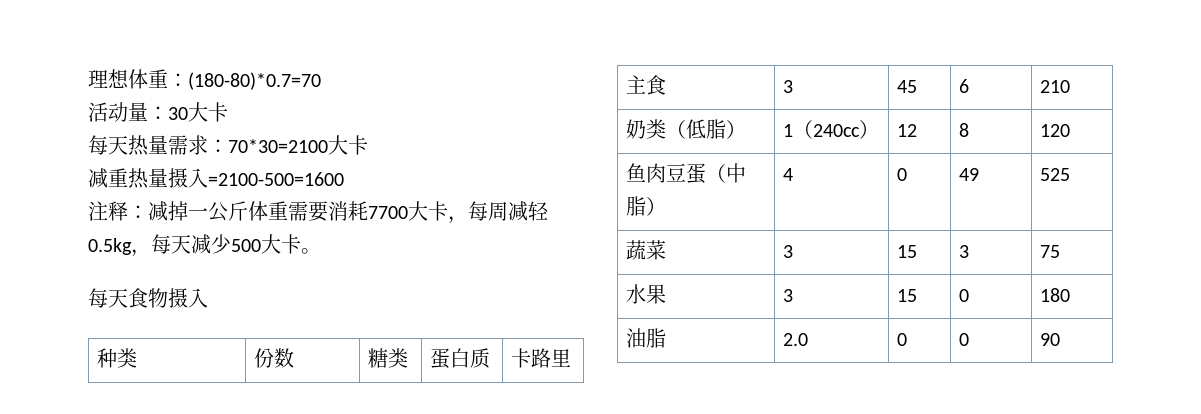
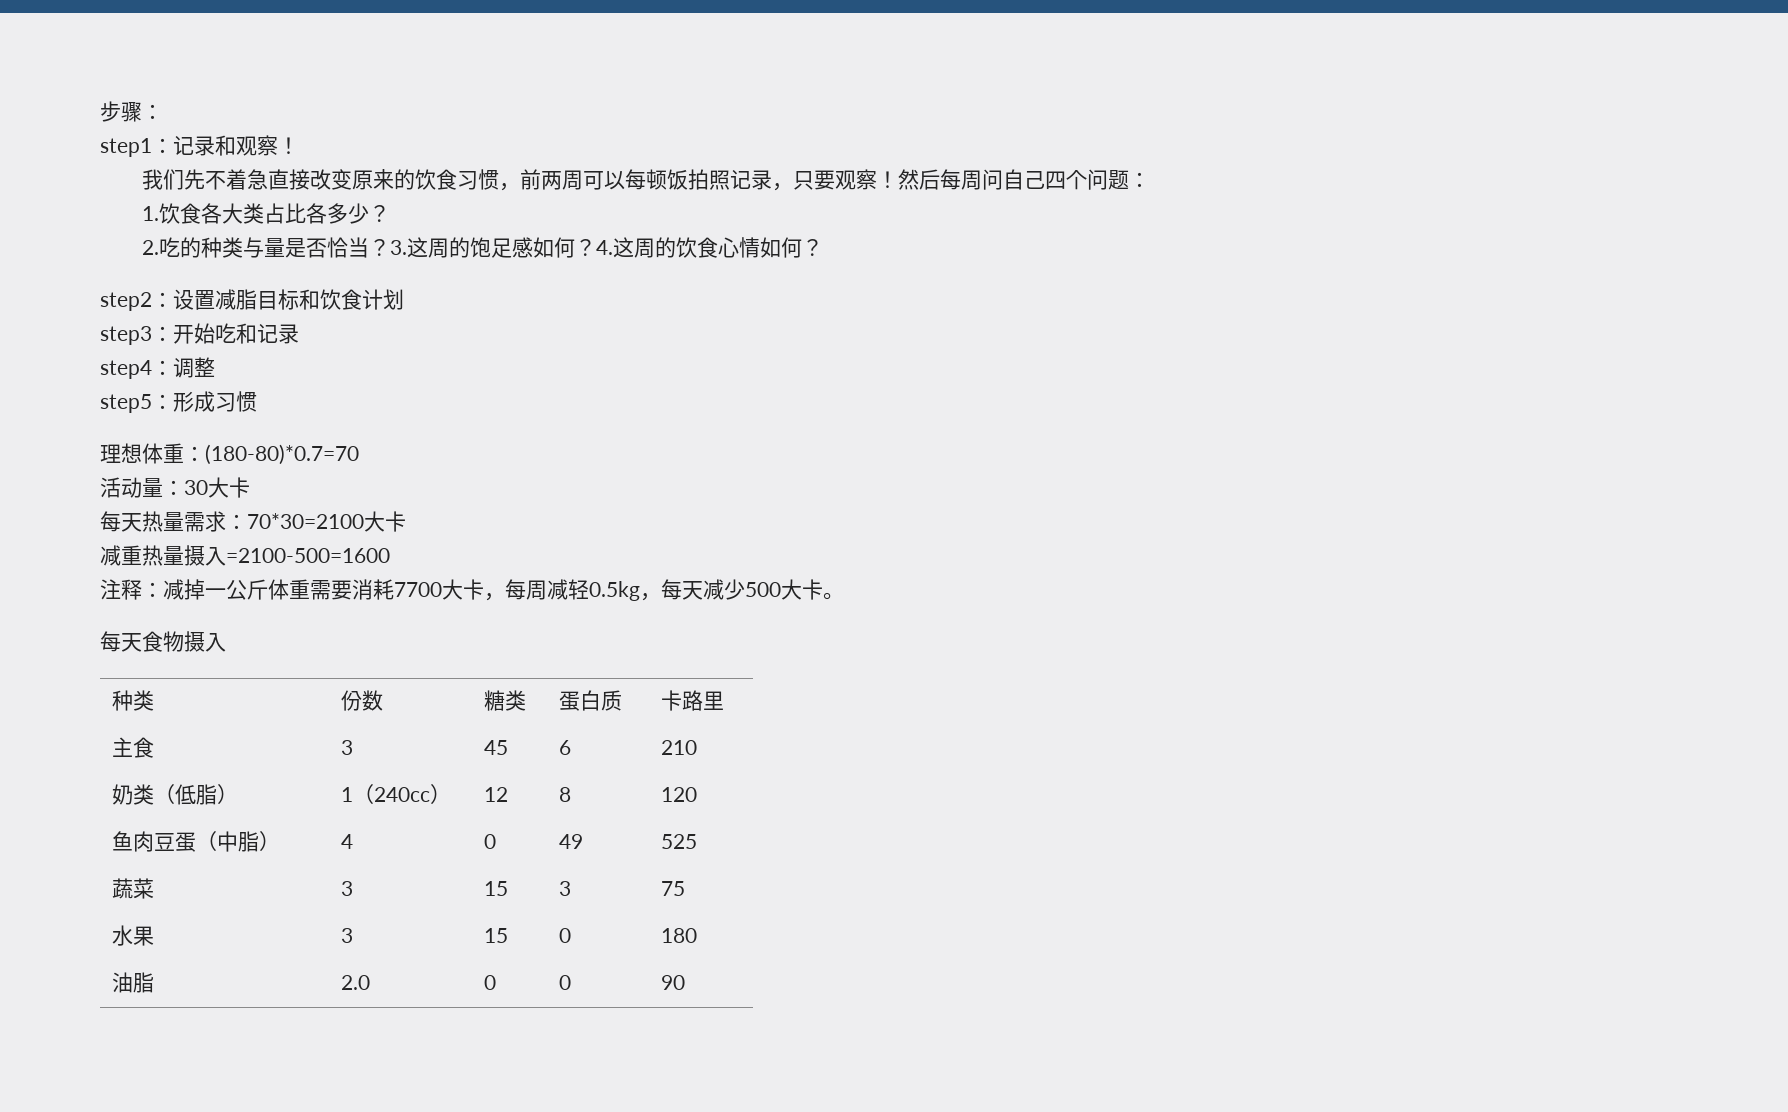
+ 步骤：
+ step1：记录和观察！
+ 我们先不着急直接改变原来的饮食习惯，前两周可以每顿饭拍照记录，只要观察！然后每周问自己四个问题：
+ 1.饮食各大类占比各多少？
+ 2.吃的种类与量是否恰当？3.这周的饱足感如何？4.这周的饮食心情如何？
+ step2：设置减脂目标和饮食计划
+ step3：开始吃和记录
+ step4：调整
+ step5：形成习惯

